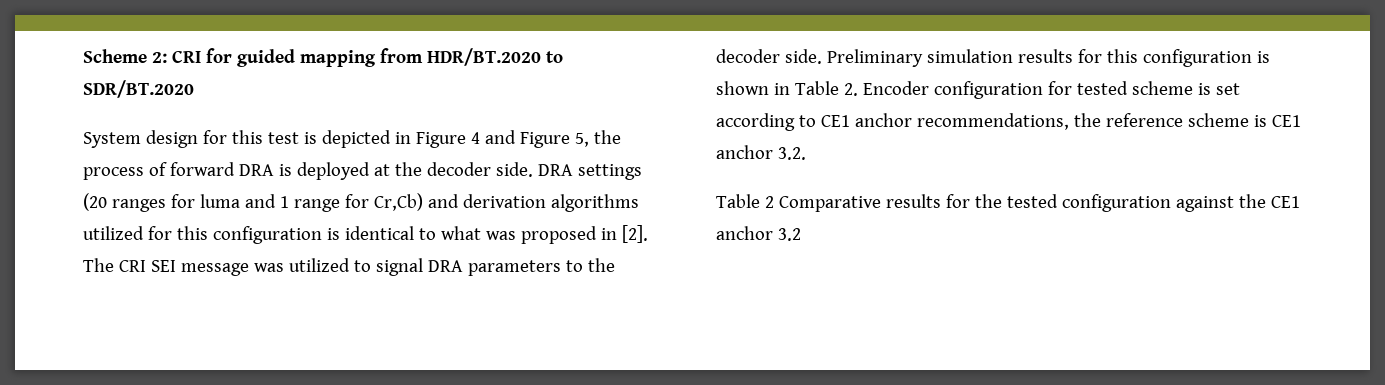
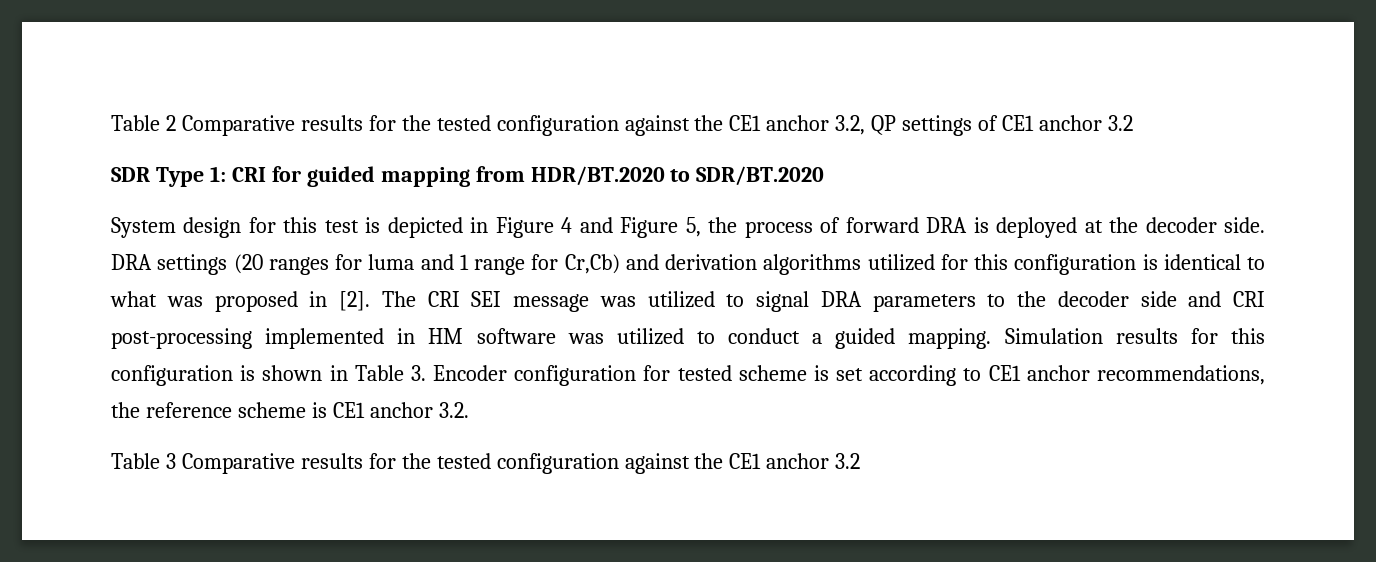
- Scheme 2: CRI for guided mapping from HDR/BT.2020 to SDR/BT.2020
+ Table 2 Comparative results for the tested configuration against the CE1 anchor 3.2, QP settings of CE1 anchor 3.2
+ SDR Type 1: CRI for guided mapping from HDR/BT.2020 to SDR/BT.2020
- The CRI SEI message was utilized to signal DRA parameters to the decoder side. Preliminary simulation results for this configuration is shown in Table 2. Encoder configuration for tested scheme is set according to CE1 anchor recommendations, the reference scheme is CE1 anchor 3.2.
+ The CRI SEI message was utilized to signal DRA parameters to the decoder side and CRI post-processing implemented in HM software was utilized to conduct a guided mapping. Simulation results for this configuration is shown in Table 3. Encoder configuration for tested scheme is set according to CE1 anchor recommendations, the reference scheme is CE1 anchor 3.2.
- Table 2 Comparative results for the tested configuration against the CE1 anchor 3.2
+ Table 3 Comparative results for the tested configuration against the CE1 anchor 3.2

